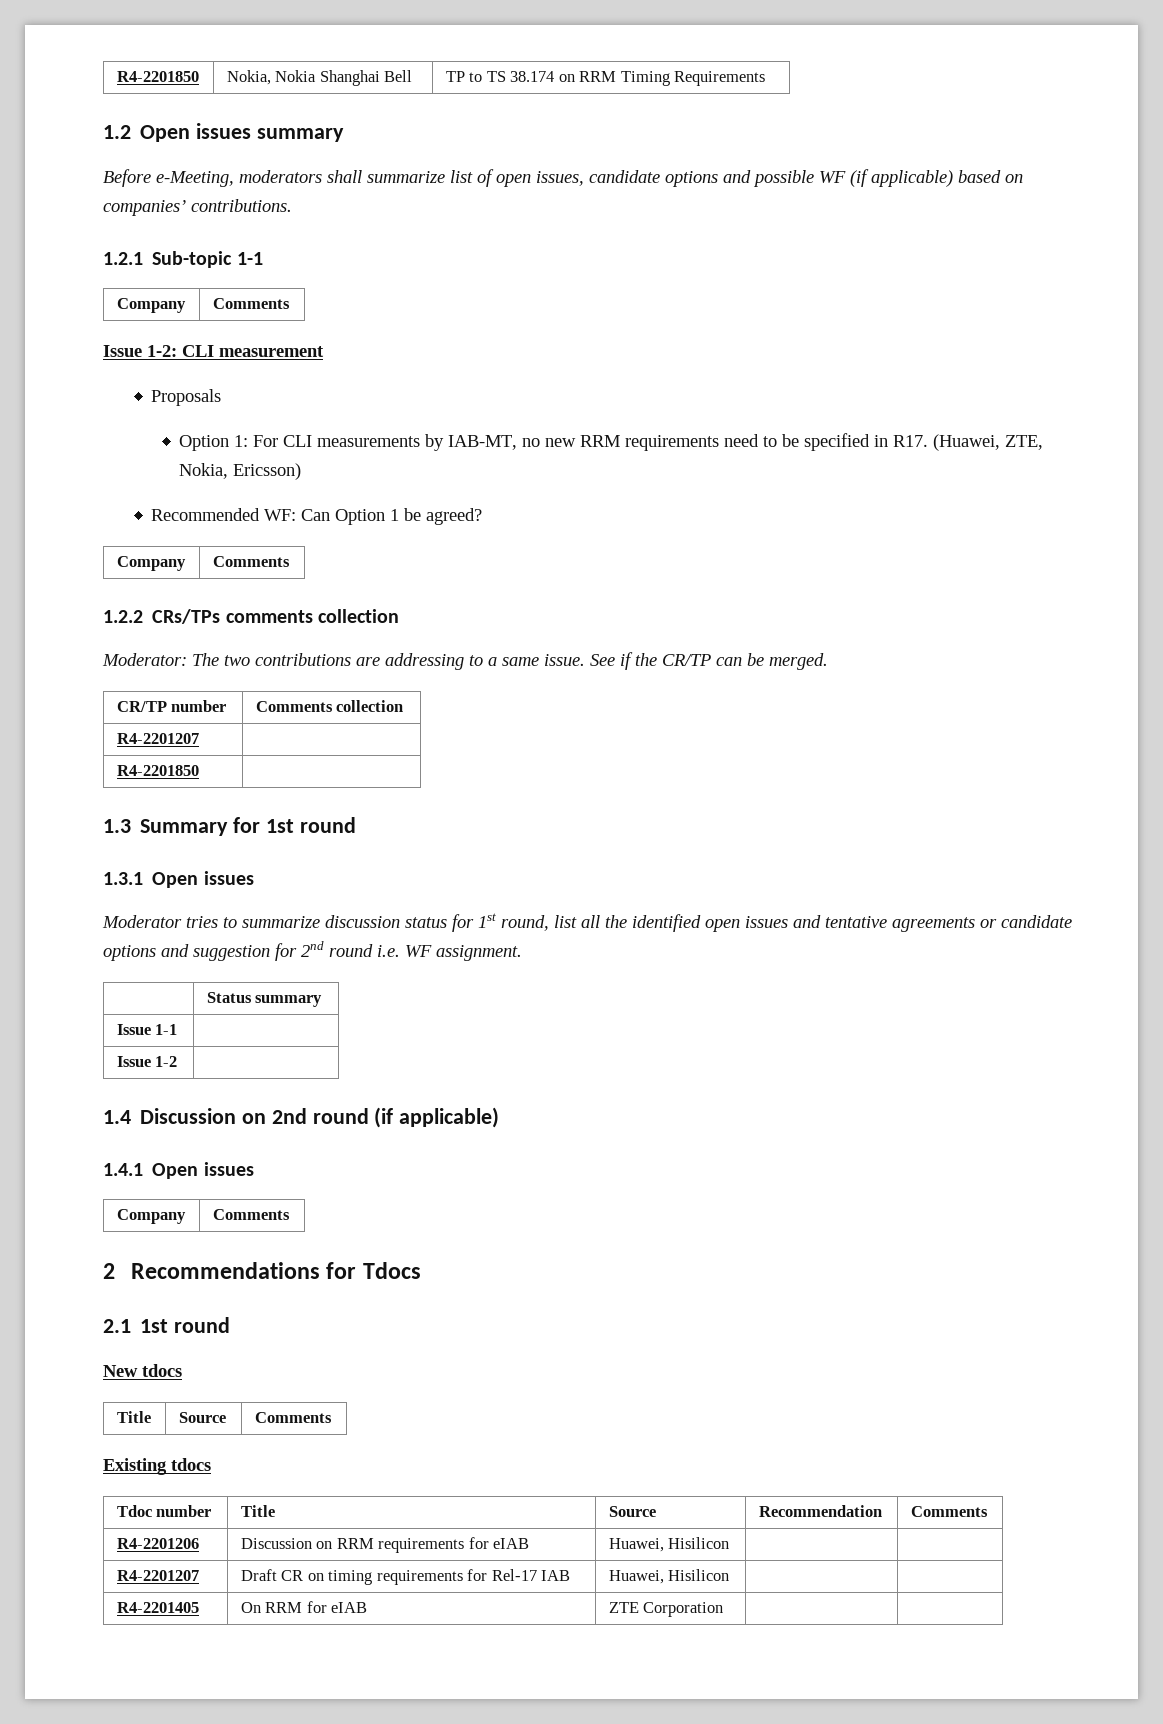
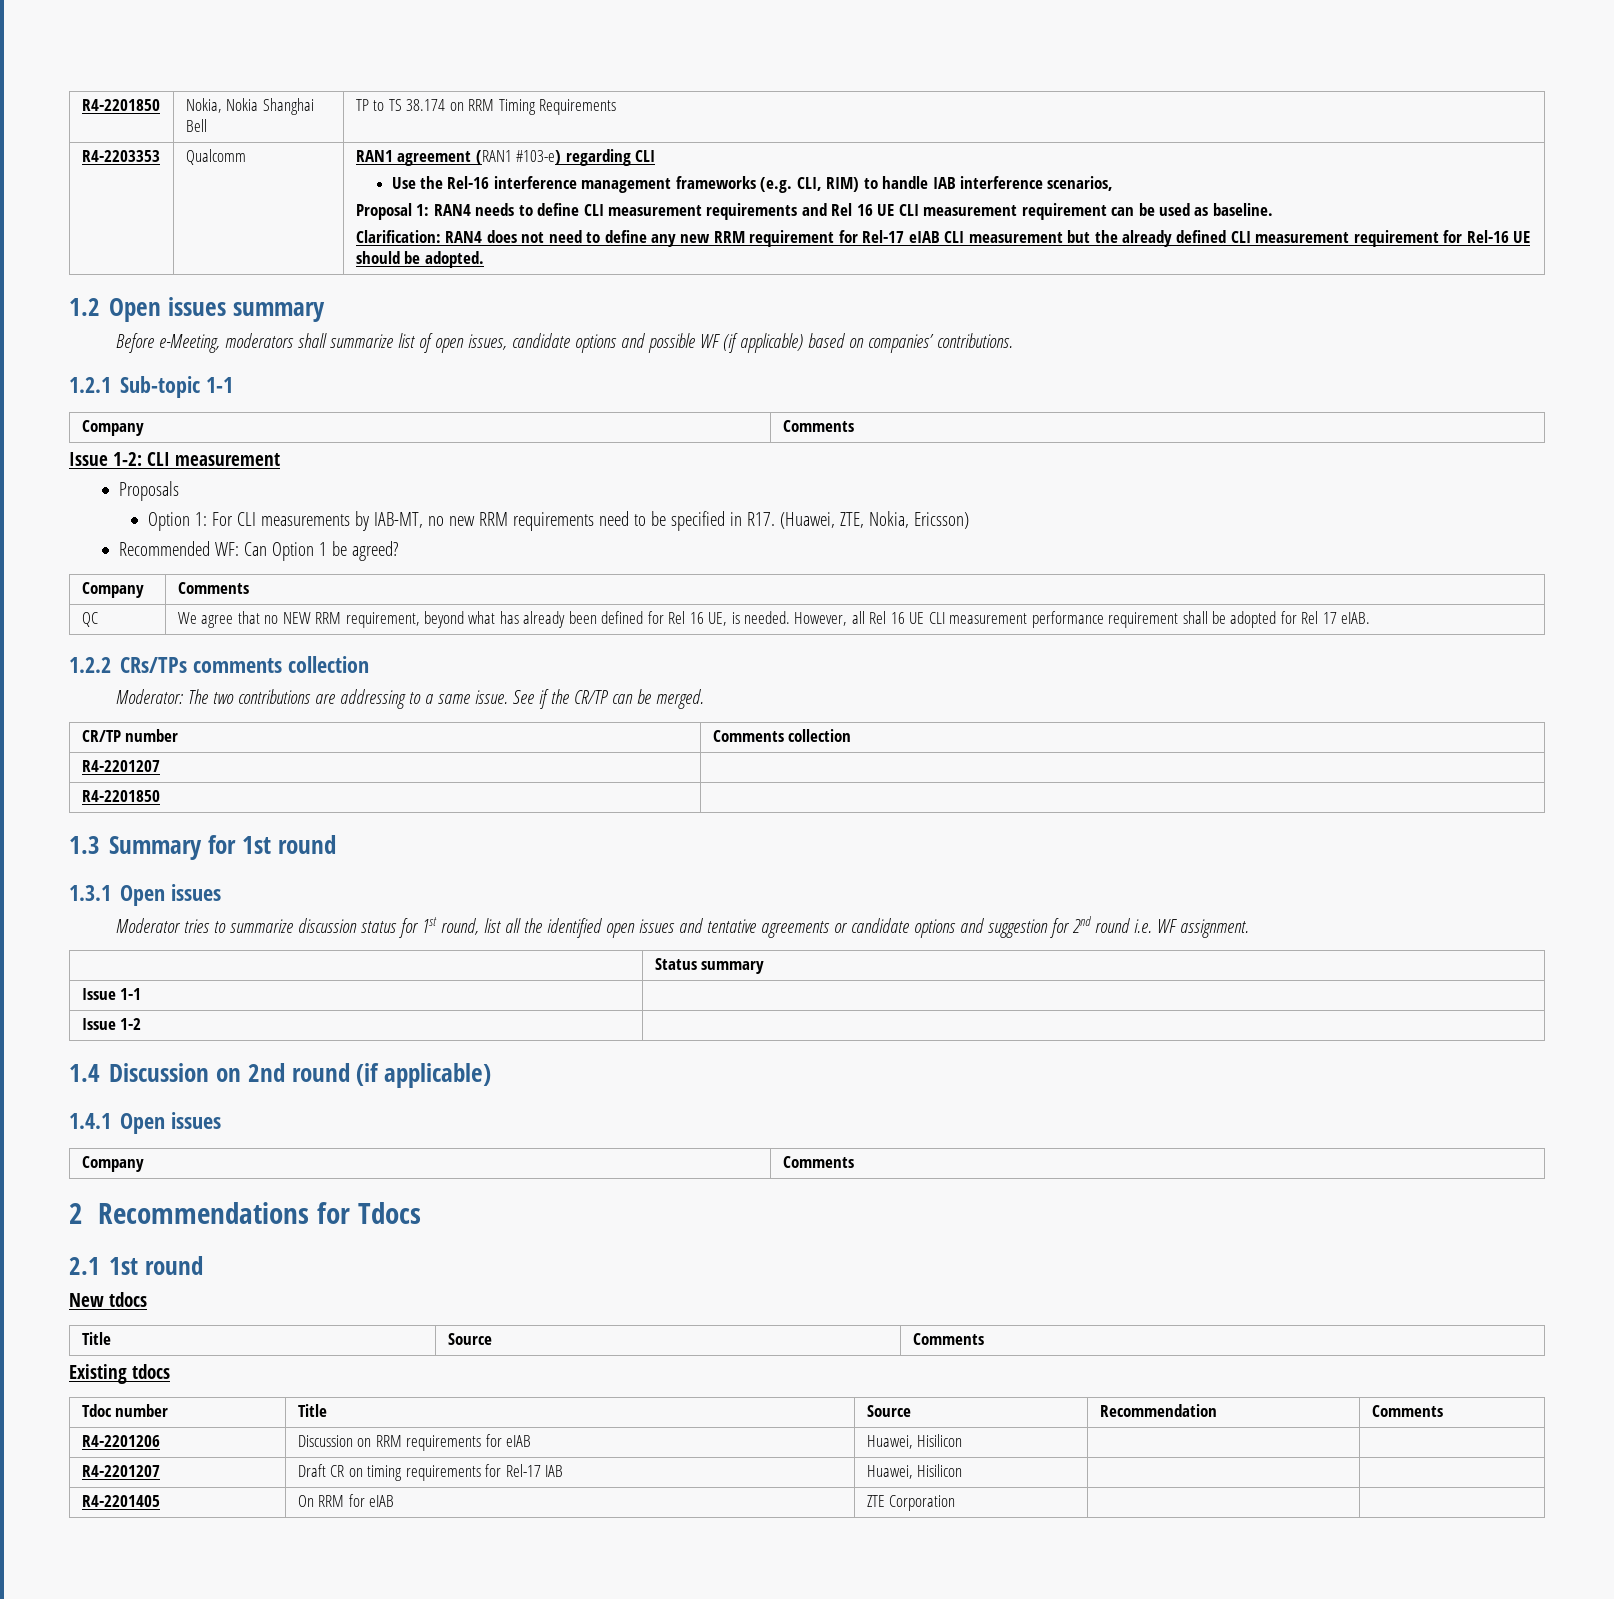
+ R4-2203353 | Qualcomm | RAN1 agreement (RAN1 #103-e) regarding CLI
+ Use the Rel-16 interference management frameworks (e.g. CLI, RIM) to handle IAB interference scenarios,
+ Proposal 1: RAN4 needs to define CLI measurement requirements and Rel 16 UE CLI measurement requirement can be used as baseline.
+ Clarification: RAN4 does not need to define any new RRM requirement for Rel-17 eIAB CLI measurement but the already defined CLI measurement requirement for Rel-16 UE should be adopted.
+ QC | We agree that no NEW RRM requirement, beyond what has already been defined for Rel 16 UE, is needed. However, all Rel 16 UE CLI measurement performance requirement shall be adopted for Rel 17 eIAB.

